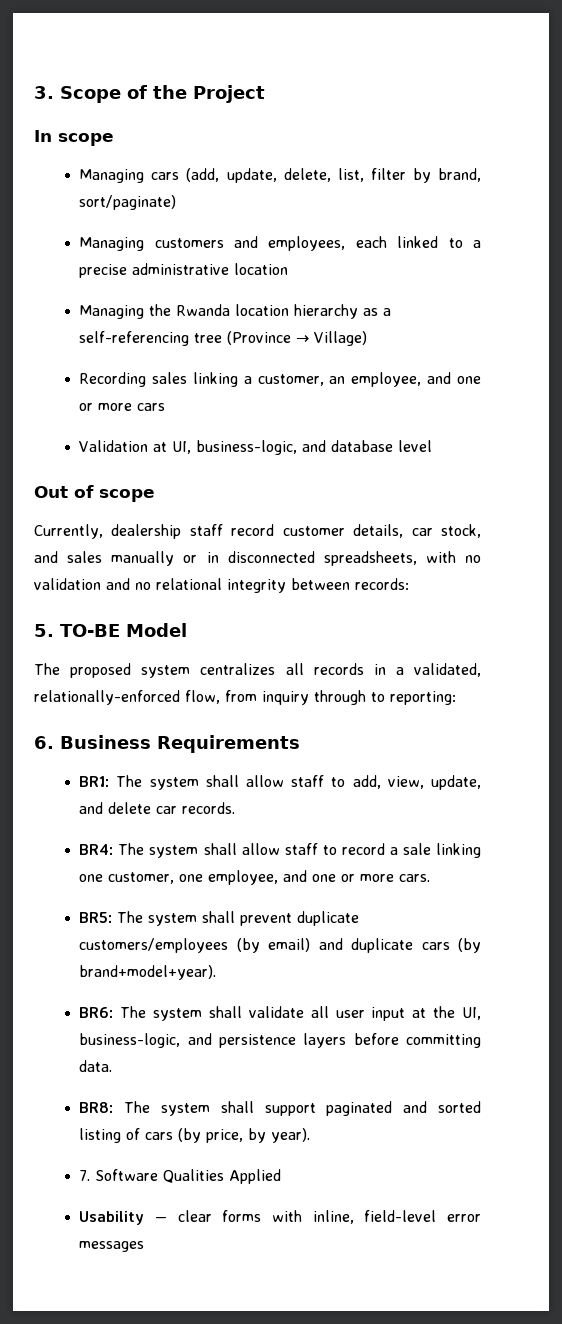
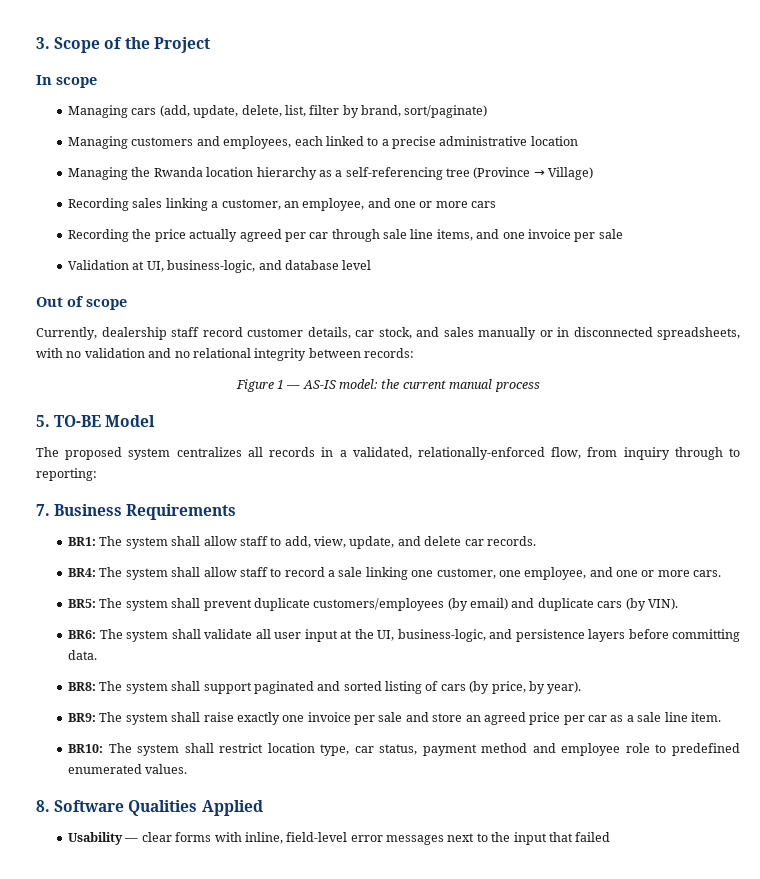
+ Recording the price actually agreed per car through sale line items, and one invoice per sale
+ Figure 1 — AS-IS model: the current manual process
- 6. Business Requirements
+ 7. Business Requirements
- BR5: The system shall prevent duplicate customers/employees (by email) and duplicate cars (by brand+model+year).
+ BR5: The system shall prevent duplicate customers/employees (by email) and duplicate cars (by VIN).
- 7. Software Qualities Applied
+ BR9: The system shall raise exactly one invoice per sale and store an agreed price per car as a sale line item.
+ BR10: The system shall restrict location type, car status, payment method and employee role to predefined enumerated values.
+ 8. Software Qualities Applied
- Usability — clear forms with inline, field-level error messages
+ Usability — clear forms with inline, field-level error messages next to the input that failed

